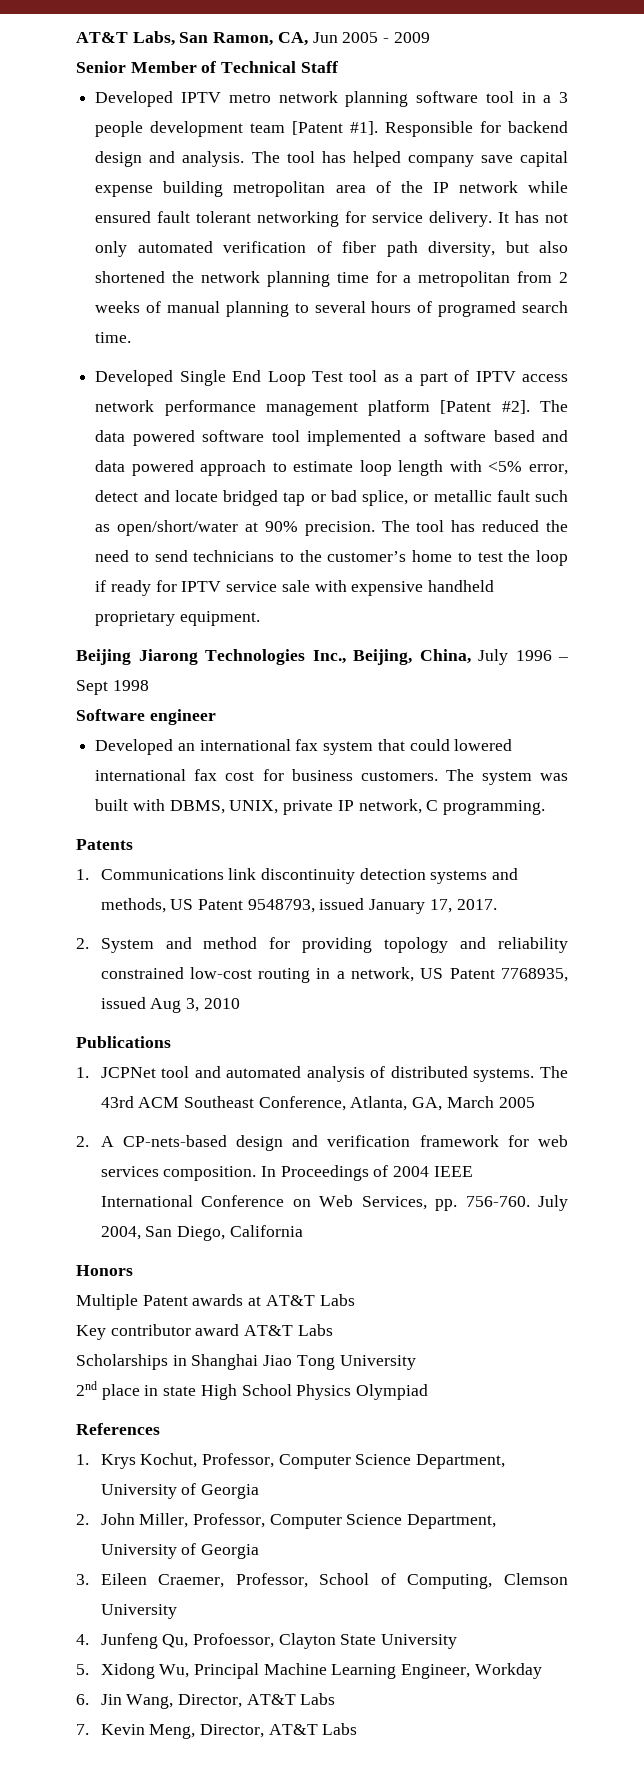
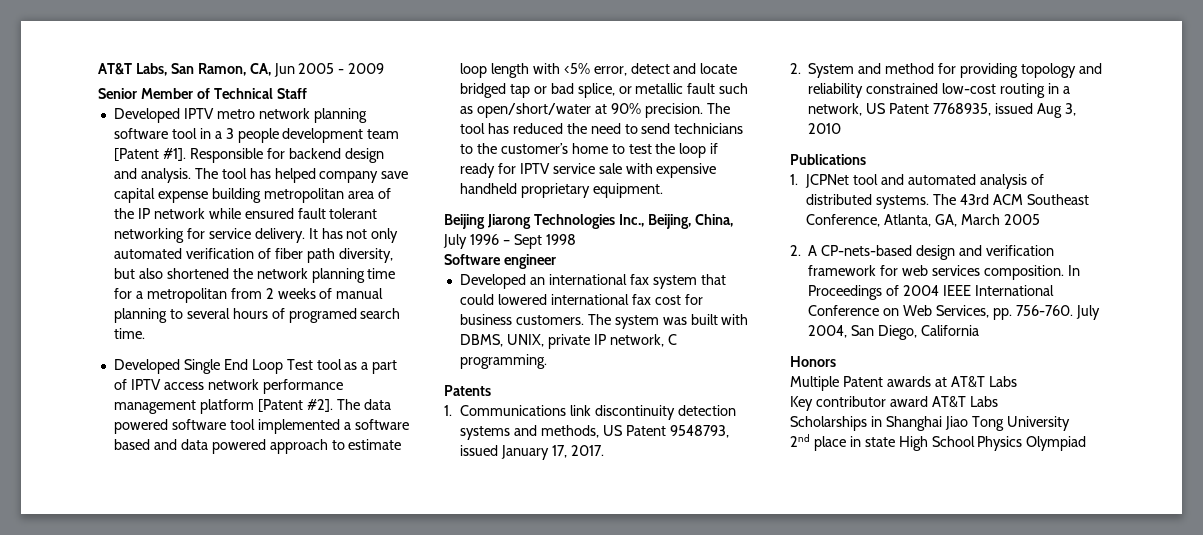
- References
- 1. Krys Kochut, Professor, Computer Science Department, University of Georgia
- 2. John Miller, Professor, Computer Science Department, University of Georgia
- 3. Eileen Craemer, Professor, School of Computing, Clemson University
- 4. Junfeng Qu, Profoessor, Clayton State University
- 5. Xidong Wu, Principal Machine Learning Engineer, Workday
- 6. Jin Wang, Director, AT&T Labs
- 7. Kevin Meng, Director, AT&T Labs

